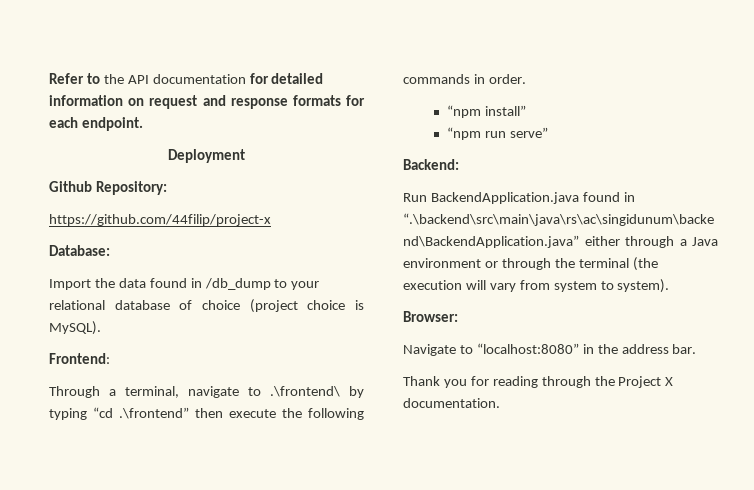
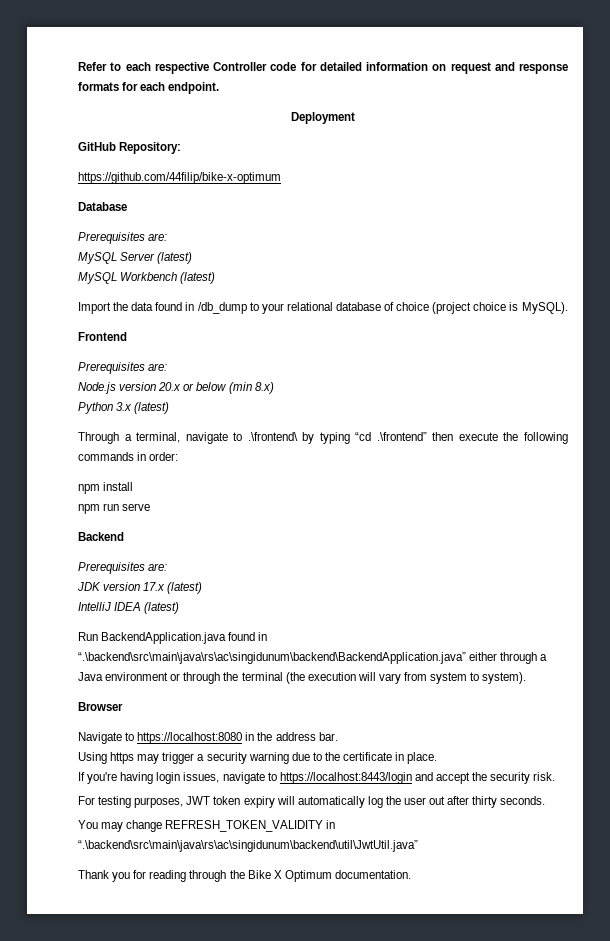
- Refer to the API documentation for detailed information on request and response formats for each endpoint.
+ Refer to each respective Controller code for detailed information on request and response formats for each endpoint.
- Github Repository:
+ GitHub Repository:
- https://github.com/44filip/project-x
- Database:
+ https://github.com/44filip/bike-x-optimum
+ Database
+ Prerequisites are:
+ MySQL Server (latest)
+ MySQL Workbench (latest)
- Frontend:
+ Frontend
+ Prerequisites are:
+ Node.js version 20.x or below (min 8.x)
+ Python 3.x (latest)
- Through a terminal, navigate to .\frontend\ by typing “cd .\frontend” then execute the following commands in order.
- “npm install”
- “npm run serve”
- Backend:
+ Through a terminal, navigate to .\frontend\ by typing “cd .\frontend” then execute the following commands in order:
+ npm install
+ npm run serve
+ Backend
+ Prerequisites are:
+ JDK version 17.x (latest)
+ IntelliJ IDEA (latest)
- Browser:
+ Browser
- Navigate to “localhost:8080” in the address bar.
+ Navigate to https://localhost:8080 in the address bar.
+ Using https may trigger a security warning due to the certificate in place.
+ If you're having login issues, navigate to https://localhost:8443/login and accept the security risk.
+ For testing purposes, JWT token expiry will automatically log the user out after thirty seconds.
+ You may change REFRESH_TOKEN_VALIDITY in “.\backend\src\main\java\rs\ac\singidunum\backend\util\JwtUtil.java”
- Thank you for reading through the Project X documentation.
+ Thank you for reading through the Bike X Optimum documentation.

